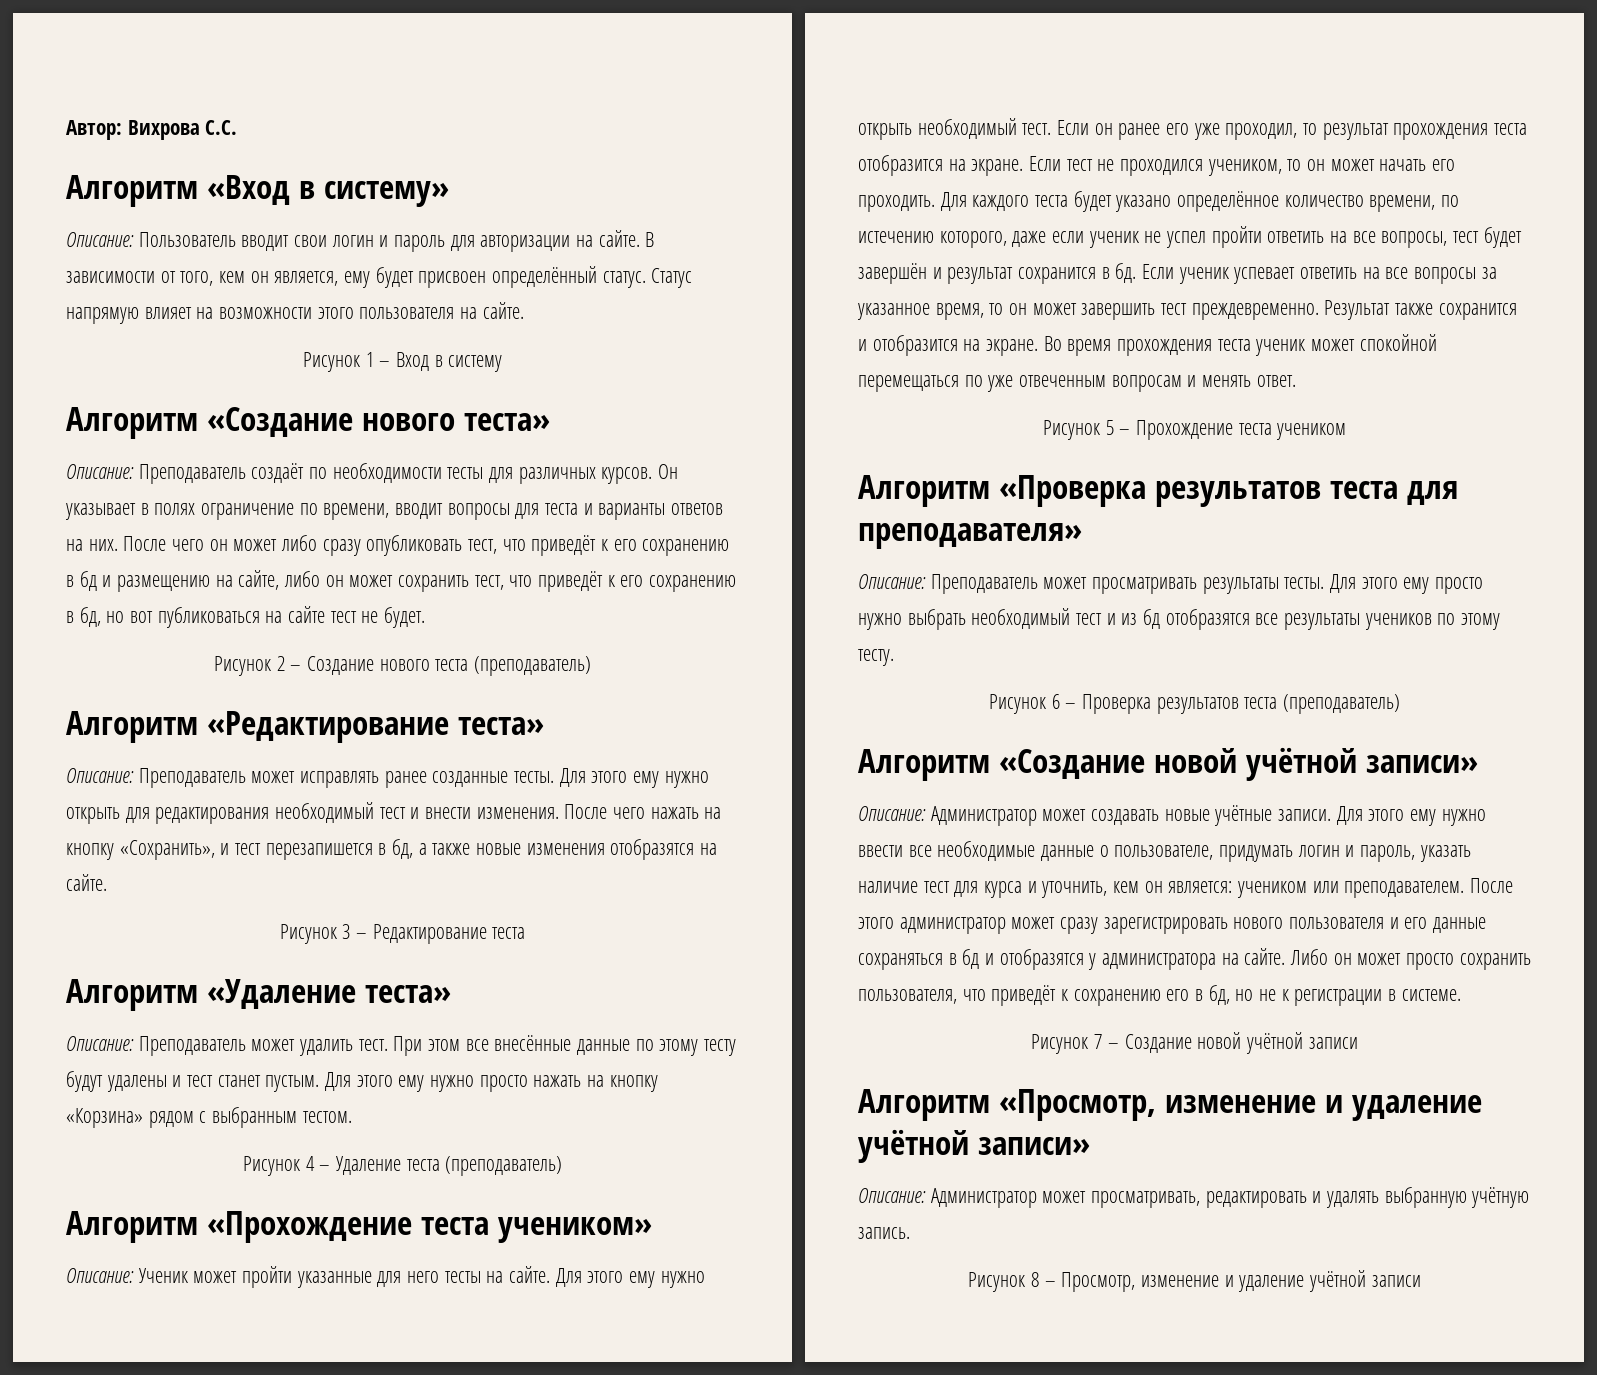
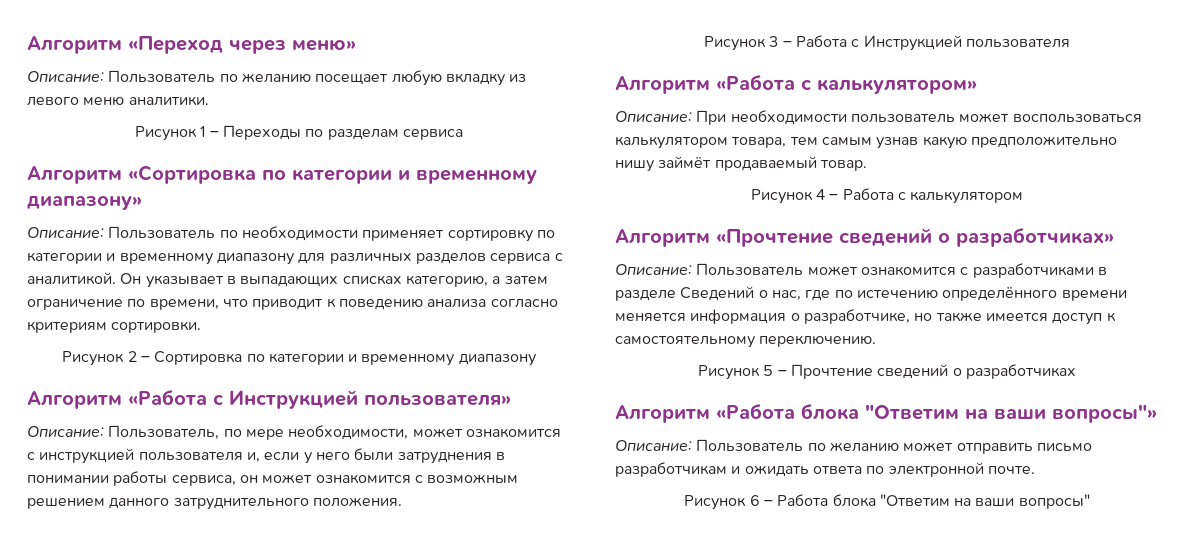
- Автор: Вихрова С.С.
- Алгоритм «Вход в систему»
- Описание: Пользователь вводит свои логин и пароль для авторизации на сайте. В зависимости от того, кем он является, ему будет присвоен определённый статус. Статус напрямую влияет на возможности этого пользователя на сайте.
- Рисунок 1 – Вход в систему
- Алгоритм «Создание нового теста»
- Описание: Преподаватель создаёт по необходимости тесты для различных курсов. Он указывает в полях ограничение по времени, вводит вопросы для теста и варианты ответов на них. После чего он может либо сразу опубликовать тест, что приведёт к его сохранению в бд и размещению на сайте, либо он может сохранить тест, что приведёт к его сохранению в бд, но вот публиковаться на сайте тест не будет.
- Рисунок 2 – Создание нового теста (преподаватель)
- Алгоритм «Редактирование теста»
- Описание: Преподаватель может исправлять ранее созданные тесты. Для этого ему нужно открыть для редактирования необходимый тест и внести изменения. После чего нажать на кнопку «Сохранить», и тест перезапишется в бд, а также новые изменения отобразятся на сайте.
- Рисунок 3 – Редактирование теста
- Алгоритм «Удаление теста»
- Описание: Преподаватель может удалить тест. При этом все внесённые данные по этому тесту будут удалены и тест станет пустым. Для этого ему нужно просто нажать на кнопку «Корзина» рядом с выбранным тестом.
- Рисунок 4 – Удаление теста (преподаватель)
- Алгоритм «Прохождение теста учеником»
- Описание: Ученик может пройти указанные для него тесты на сайте. Для этого ему нужно открыть необходимый тест. Если он ранее его уже проходил, то результат прохождения теста отобразится на экране. Если тест не проходился учеником, то он может начать его проходить. Для каждого теста будет указано определённое количество времени, по истечению которого, даже если ученик не успел пройти ответить на все вопросы, тест будет завершён и результат сохранится в бд. Если ученик успевает ответить на все вопросы за указанное время, то он может завершить тест преждевременно. Результат также сохранится и отобразится на экране. Во время прохождения теста ученик может спокойной перемещаться по уже отвеченным вопросам и менять ответ.
- Рисунок 5 – Прохождение теста учеником
- Алгоритм «Проверка результатов теста для преподавателя»
- Описание: Преподаватель может просматривать результаты тесты. Для этого ему просто нужно выбрать необходимый тест и из бд отобразятся все результаты учеников по этому тесту.
- Рисунок 6 – Проверка результатов теста (преподаватель)
- Алгоритм «Создание новой учётной записи»
- Описание: Администратор может создавать новые учётные записи. Для этого ему нужно ввести все необходимые данные о пользователе, придумать логин и пароль, указать наличие тест для курса и уточнить, кем он является: учеником или преподавателем. После этого администратор может сразу зарегистрировать нового пользователя и его данные сохраняться в бд и отобразятся у администратора на сайте. Либо он может просто сохранить пользователя, что приведёт к сохранению его в бд, но не к регистрации в системе.
- Рисунок 7 – Создание новой учётной записи
- Алгоритм «Просмотр, изменение и удаление учётной записи»
- Описание: Администратор может просматривать, редактировать и удалять выбранную учётную запись.
- Рисунок 8 – Просмотр, изменение и удаление учётной записи
+ Алгоритм «Переход через меню»
+ Описание: Пользователь по желанию посещает любую вкладку из левого меню аналитики.
+ Рисунок 1 – Переходы по разделам сервиса
+ Алгоритм «Сортировка по категории и временному диапазону»
+ Описание: Пользователь по необходимости применяет сортировку по категории и временному диапазону для различных разделов сервиса с аналитикой. Он указывает в выпадающих списках категорию, а затем ограничение по времени, что приводит к поведению анализа согласно критериям сортировки.
+ Рисунок 2 – Сортировка по категории и временному диапазону
+ Алгоритм «Работа с Инструкцией пользователя»
+ Описание: Пользователь, по мере необходимости, может ознакомится с инструкцией пользователя и, если у него были затруднения в понимании работы сервиса, он может ознакомится с возможным решением данного затруднительного положения.
+ Рисунок 3 – Работа с Инструкцией пользователя
+ Алгоритм «Работа с калькулятором»
+ Описание: При необходимости пользователь может воспользоваться калькулятором товара, тем самым узнав какую предположительно нишу займёт продаваемый товар.
+ Рисунок 4 – Работа с калькулятором
+ Алгоритм «Прочтение сведений о разработчиках»
+ Описание: Пользователь может ознакомится с разработчиками в разделе Сведений о нас, где по истечению определённого времени меняется информация о разработчике, но также имеется доступ к самостоятельному переключению.
+ Рисунок 5 – Прочтение сведений о разработчиках
+ Алгоритм «Работа блока "Ответим на ваши вопросы"»
+ Описание: Пользователь по желанию может отправить письмо разработчикам и ожидать ответа по электронной почте.
+ Рисунок 6 – Работа блока "Ответим на ваши вопросы"

